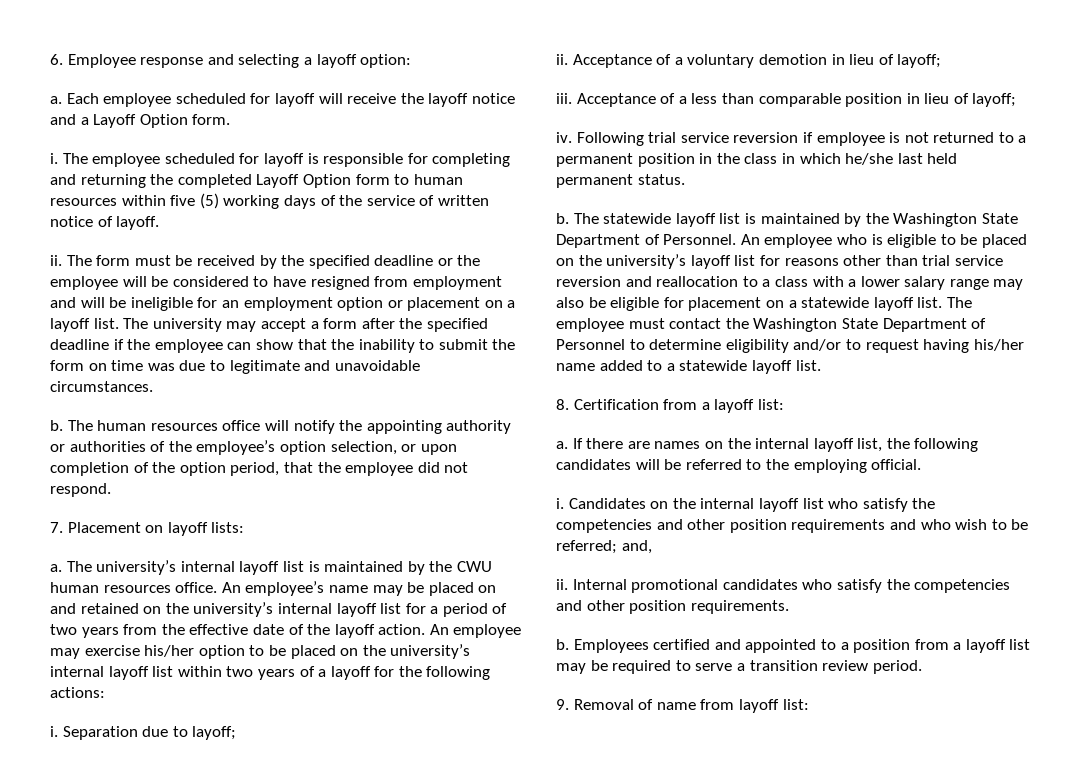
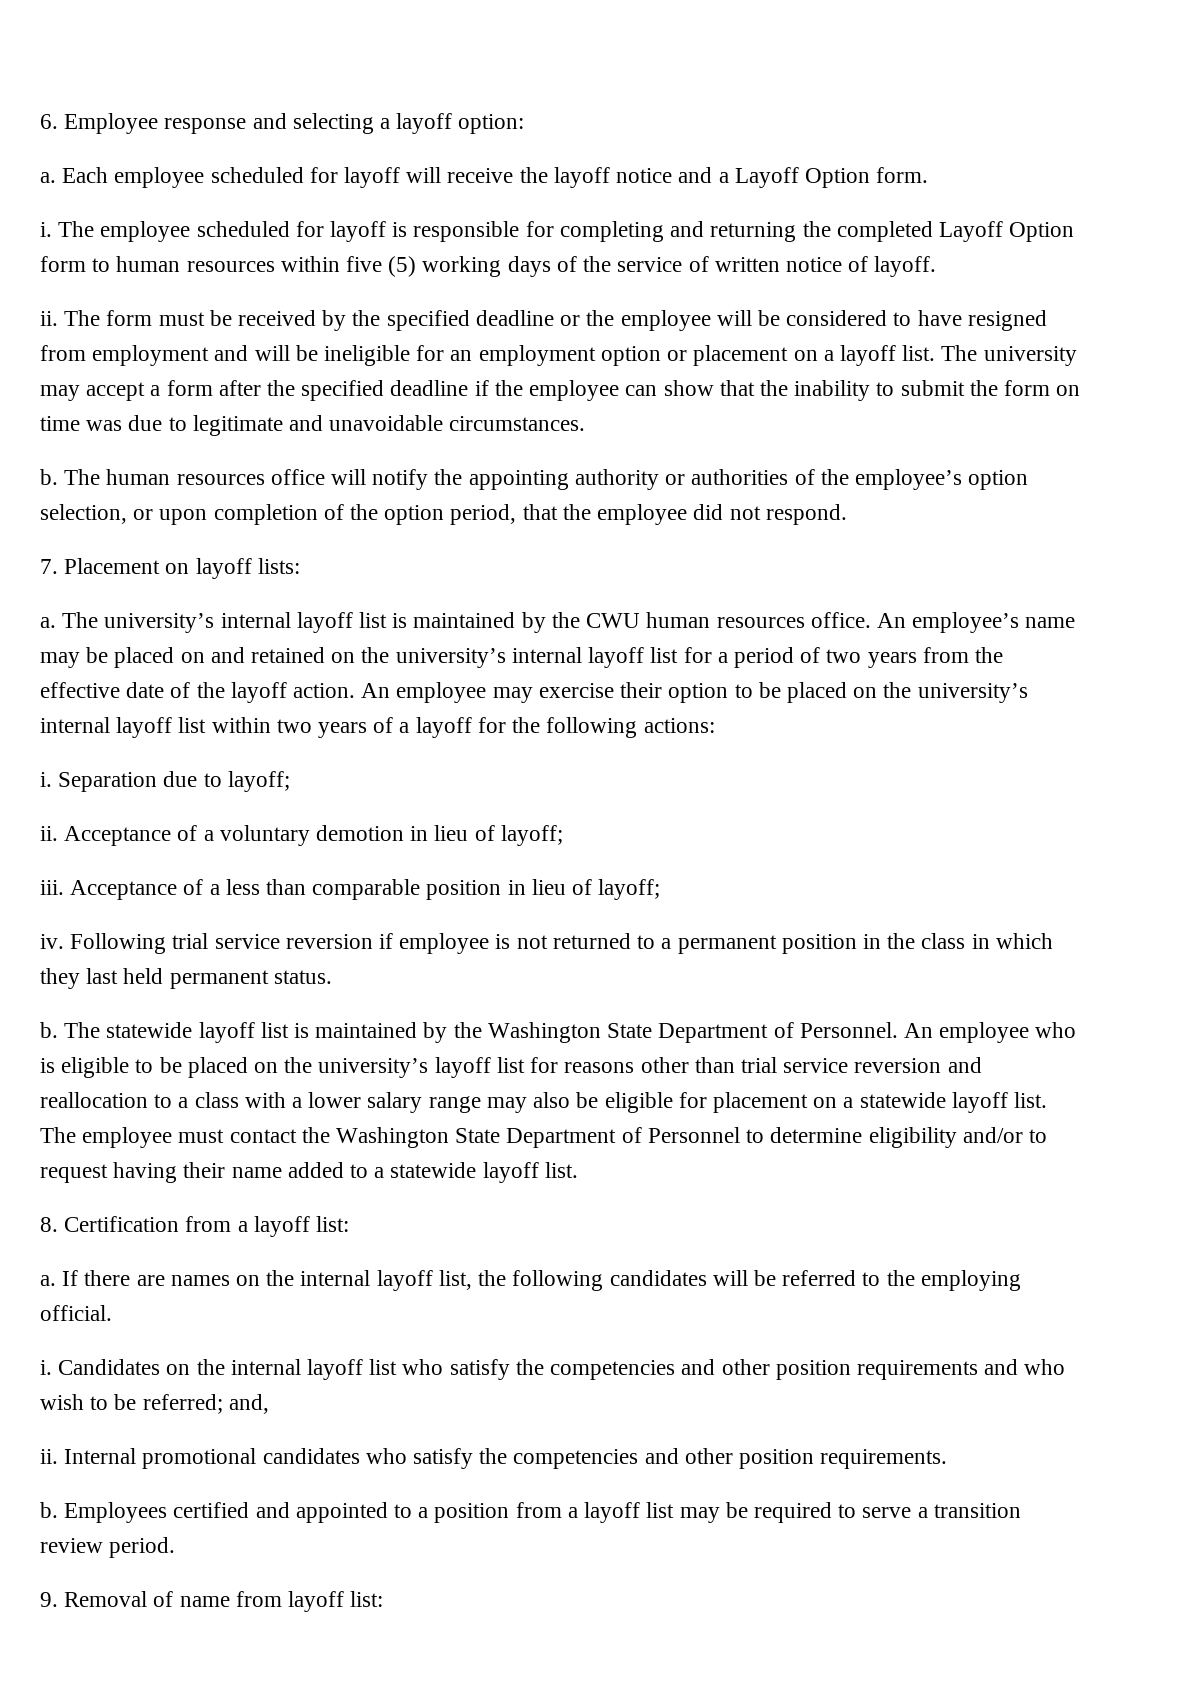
- An employee may exercise his/her option to be placed on the university’s internal layoff list within two years of a layoff for the following actions:
+ An employee may exercise their option to be placed on the university’s internal layoff list within two years of a layoff for the following actions:
- Following trial service reversion if employee is not returned to a permanent position in the class in which he/she last held permanent status.
+ Following trial service reversion if employee is not returned to a permanent position in the class in which they last held permanent status.
- The employee must contact the Washington State Department of Personnel to determine eligibility and/or to request having his/her name added to a statewide layoff list.
+ The employee must contact the Washington State Department of Personnel to determine eligibility and/or to request having their name added to a statewide layoff list.

